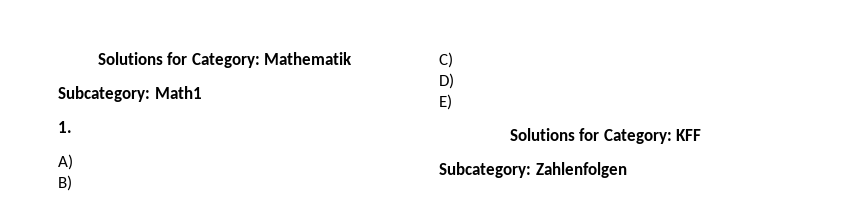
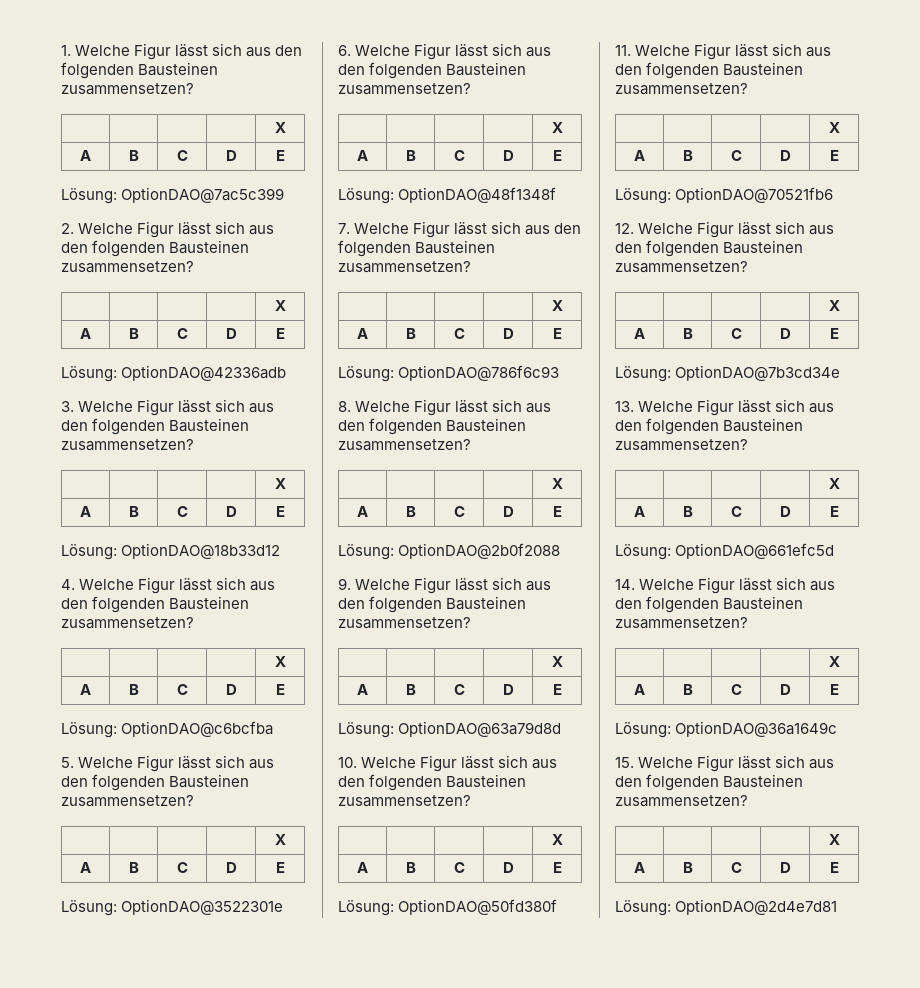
- Solutions for Category: Mathematik
- Subcategory: Math1
- 1.
- A)
- B)
- C)
- D)
- E)
- Solutions for Category: KFF
- Subcategory: Zahlenfolgen
+ 1. Welche Figur lässt sich aus den folgenden Bausteinen zusammensetzen?
+ | | | | X
+ A | B | C | D | E
+ Lösung: OptionDAO@7ac5c399
+ 2. Welche Figur lässt sich aus den folgenden Bausteinen zusammensetzen?
+ | | | | X
+ A | B | C | D | E
+ Lösung: OptionDAO@42336adb
+ 3. Welche Figur lässt sich aus den folgenden Bausteinen zusammensetzen?
+ | | | | X
+ A | B | C | D | E
+ Lösung: OptionDAO@18b33d12
+ 4. Welche Figur lässt sich aus den folgenden Bausteinen zusammensetzen?
+ | | | | X
+ A | B | C | D | E
+ Lösung: OptionDAO@c6bcfba
+ 5. Welche Figur lässt sich aus den folgenden Bausteinen zusammensetzen?
+ | | | | X
+ A | B | C | D | E
+ Lösung: OptionDAO@3522301e
+ 6. Welche Figur lässt sich aus den folgenden Bausteinen zusammensetzen?
+ | | | | X
+ A | B | C | D | E
+ Lösung: OptionDAO@48f1348f
+ 7. Welche Figur lässt sich aus den folgenden Bausteinen zusammensetzen?
+ | | | | X
+ A | B | C | D | E
+ Lösung: OptionDAO@786f6c93
+ 8. Welche Figur lässt sich aus den folgenden Bausteinen zusammensetzen?
+ | | | | X
+ A | B | C | D | E
+ Lösung: OptionDAO@2b0f2088
+ 9. Welche Figur lässt sich aus den folgenden Bausteinen zusammensetzen?
+ | | | | X
+ A | B | C | D | E
+ Lösung: OptionDAO@63a79d8d
+ 10. Welche Figur lässt sich aus den folgenden Bausteinen zusammensetzen?
+ | | | | X
+ A | B | C | D | E
+ Lösung: OptionDAO@50fd380f
+ 11. Welche Figur lässt sich aus den folgenden Bausteinen zusammensetzen?
+ | | | | X
+ A | B | C | D | E
+ Lösung: OptionDAO@70521fb6
+ 12. Welche Figur lässt sich aus den folgenden Bausteinen zusammensetzen?
+ | | | | X
+ A | B | C | D | E
+ Lösung: OptionDAO@7b3cd34e
+ 13. Welche Figur lässt sich aus den folgenden Bausteinen zusammensetzen?
+ | | | | X
+ A | B | C | D | E
+ Lösung: OptionDAO@661efc5d
+ 14. Welche Figur lässt sich aus den folgenden Bausteinen zusammensetzen?
+ | | | | X
+ A | B | C | D | E
+ Lösung: OptionDAO@36a1649c
+ 15. Welche Figur lässt sich aus den folgenden Bausteinen zusammensetzen?
+ | | | | X
+ A | B | C | D | E
+ Lösung: OptionDAO@2d4e7d81

